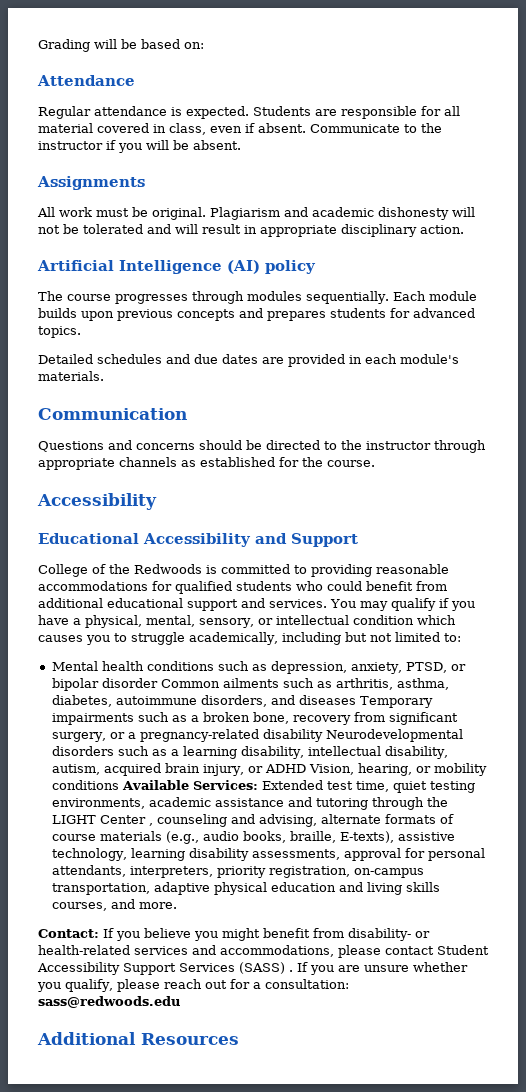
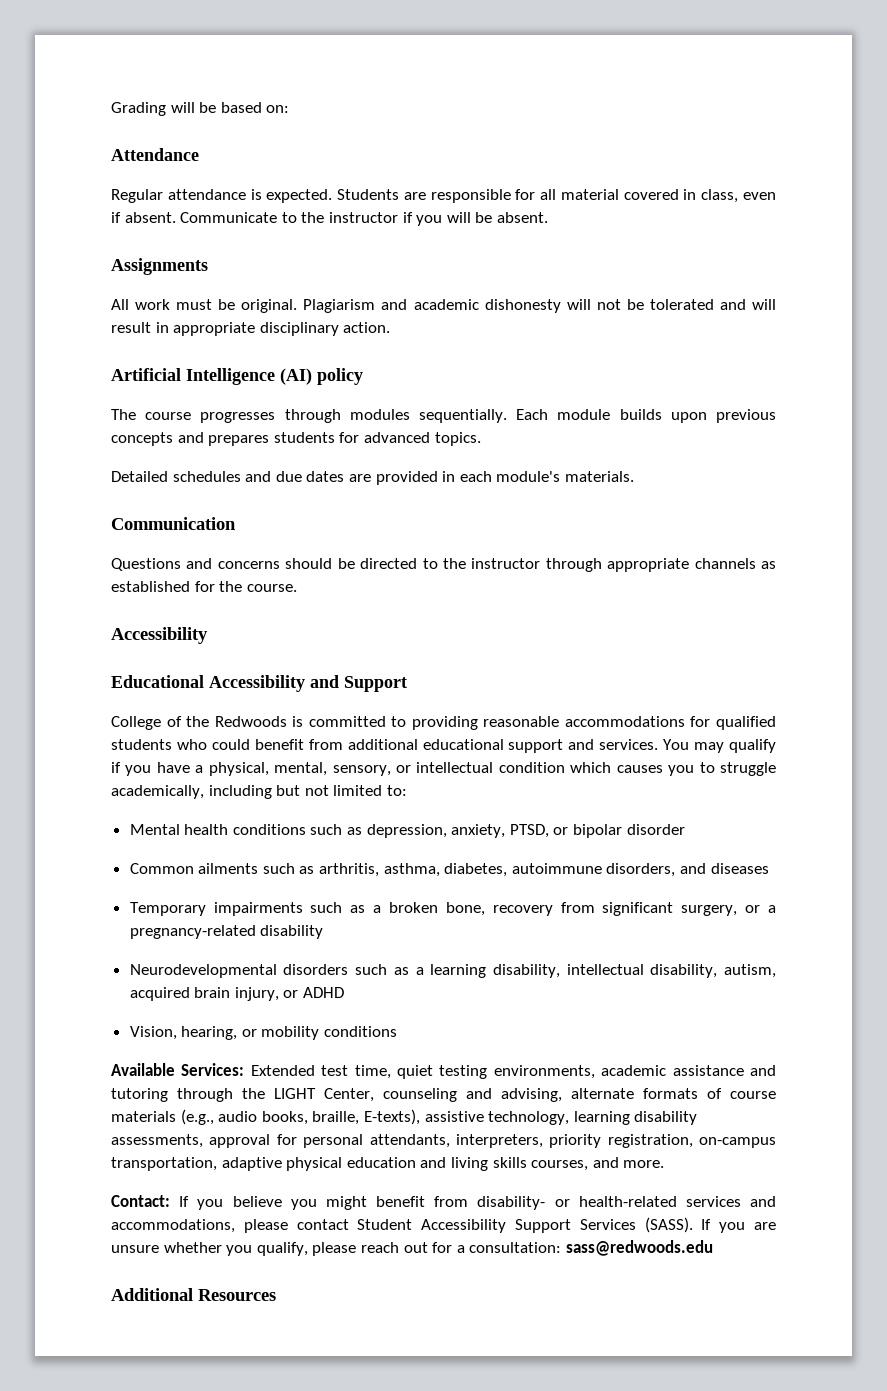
- Mental health conditions such as depression, anxiety, PTSD, or bipolar disorder Common ailments such as arthritis, asthma, diabetes, autoimmune disorders, and diseases Temporary impairments such as a broken bone, recovery from significant surgery, or a pregnancy-related disability Neurodevelopmental disorders such as a learning disability, intellectual disability, autism, acquired brain injury, or ADHD Vision, hearing, or mobility conditions Available Services:
+ Mental health conditions such as depression, anxiety, PTSD, or bipolar disorder
+ Common ailments such as arthritis, asthma, diabetes, autoimmune disorders, and diseases
+ Temporary impairments such as a broken bone, recovery from significant surgery, or a pregnancy-related disability
+ Neurodevelopmental disorders such as a learning disability, intellectual disability, autism, acquired brain injury, or ADHD
+ Vision, hearing, or mobility conditions
+ Available Services:
- Extended test time, quiet testing environments, academic assistance and tutoring through the LIGHT Center , counseling and advising, alternate formats of course materials (e.g., audio books, braille, E-texts), assistive technology, learning disability assessments, approval for personal attendants, interpreters, priority registration, on-campus transportation, adaptive physical education and living skills courses, and more.
+ Extended test time, quiet testing environments, academic assistance and tutoring through the LIGHT Center, counseling and advising, alternate formats of course materials (e.g., audio books, braille, E-texts), assistive technology, learning disability assessments, approval for personal attendants, interpreters, priority registration, on-campus transportation, adaptive physical education and living skills courses, and more.
- Contact: If you believe you might benefit from disability- or health-related services and accommodations, please contact Student Accessibility Support Services (SASS) .
+ Contact: If you believe you might benefit from disability- or health-related services and accommodations, please contact Student Accessibility Support Services (SASS).

